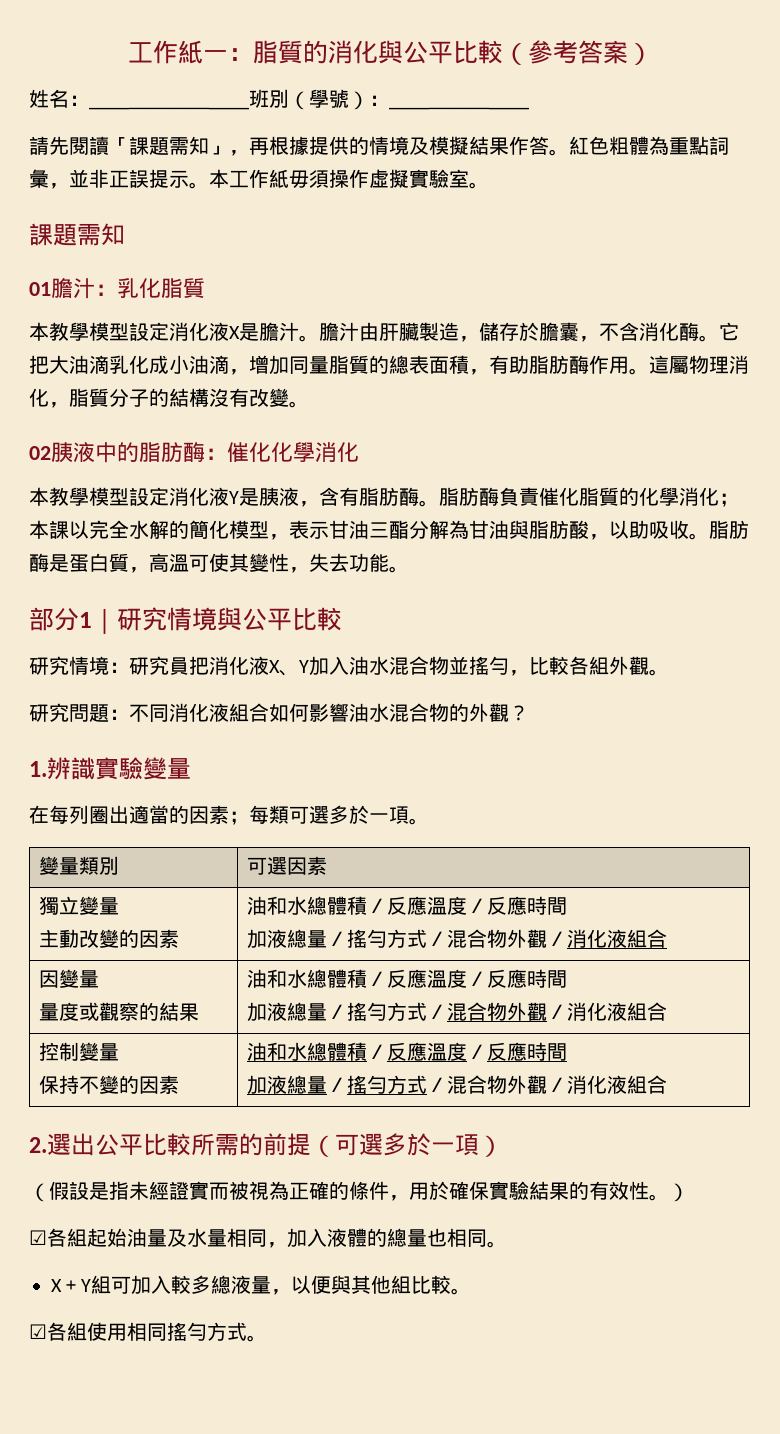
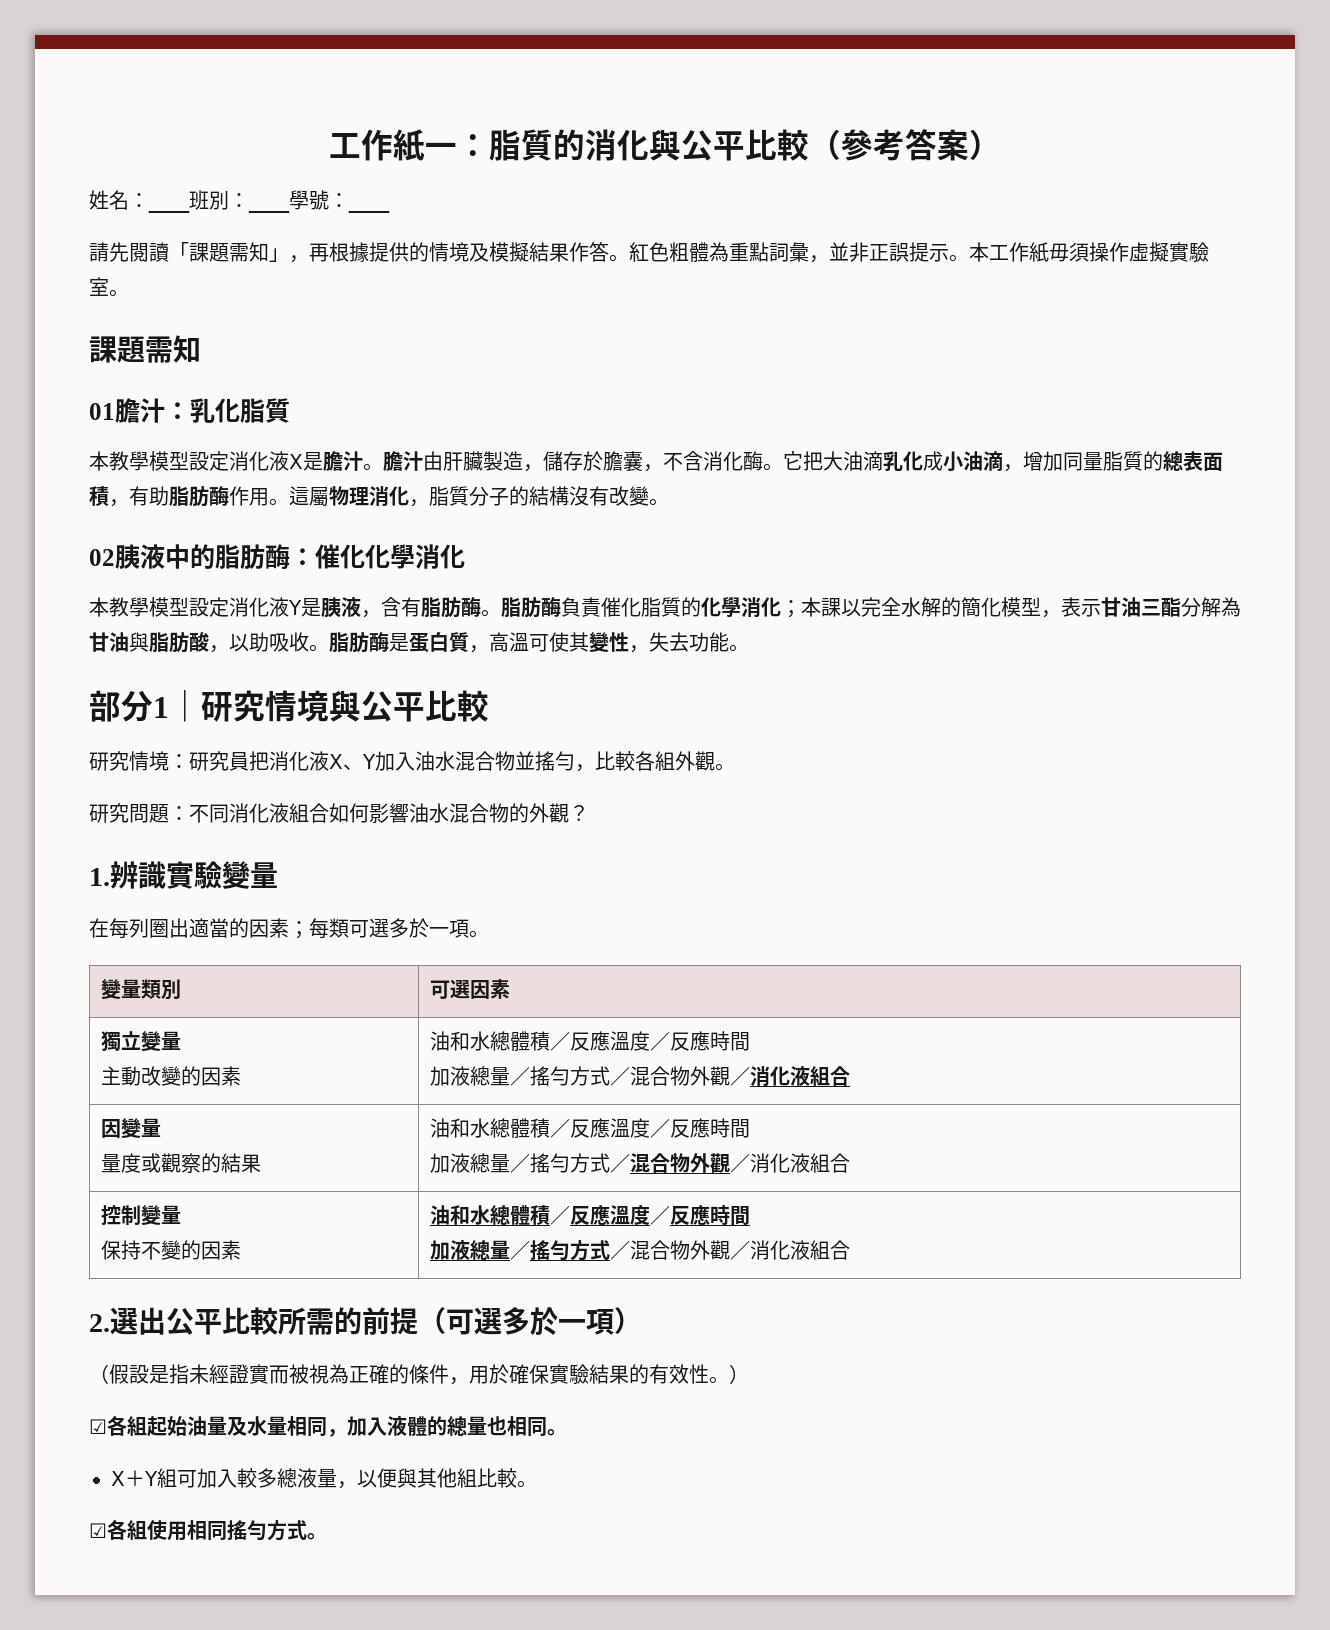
- 姓名：____＿＿＿＿____班別（學號）：____＿＿＿____
+ 姓名：____班別：____學號：____

